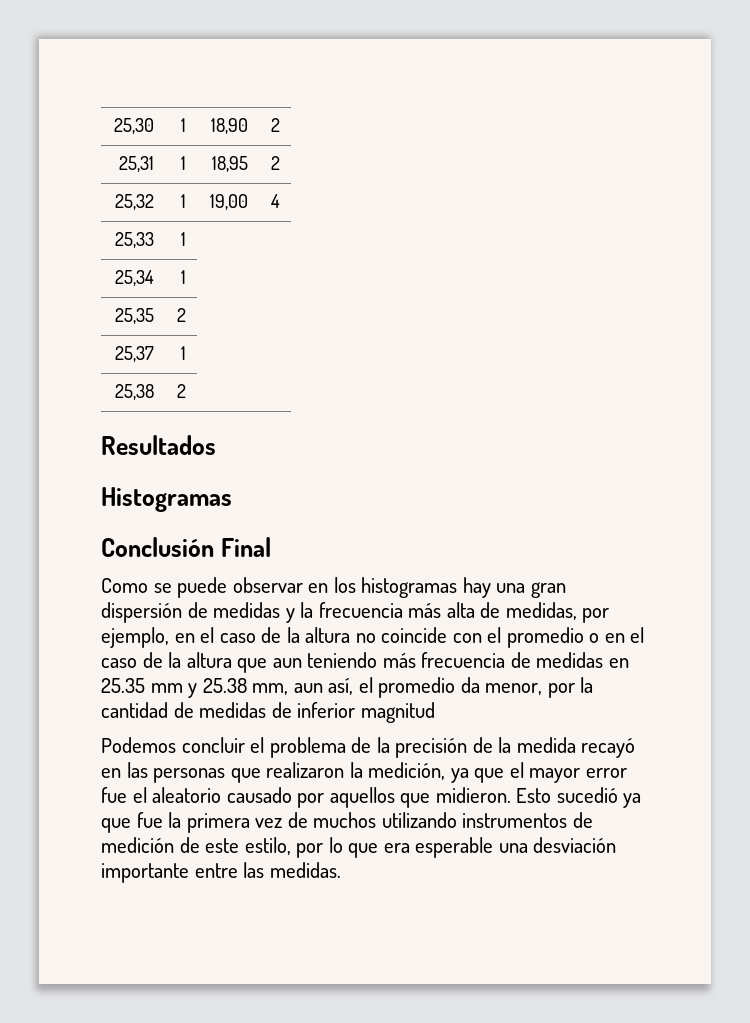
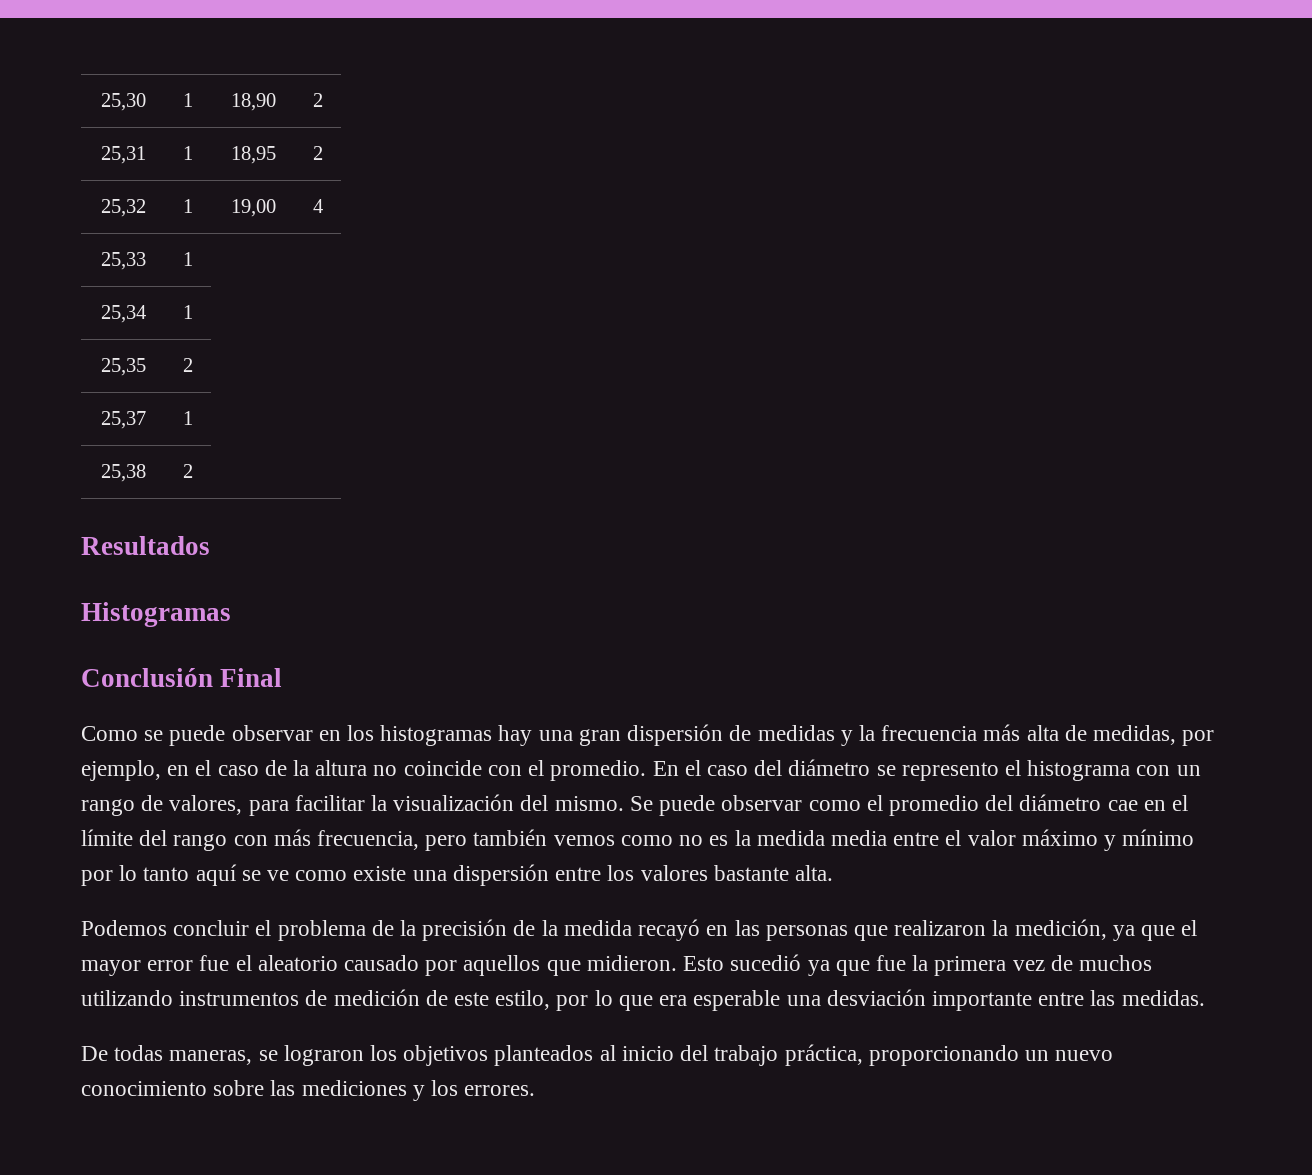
- Como se puede observar en los histogramas hay una gran dispersión de medidas y la frecuencia más alta de medidas, por ejemplo, en el caso de la altura no coincide con el promedio o en el caso de la altura que aun teniendo más frecuencia de medidas en 25.35 mm y 25.38 mm, aun así, el promedio da menor, por la cantidad de medidas de inferior magnitud
+ Como se puede observar en los histogramas hay una gran dispersión de medidas y la frecuencia más alta de medidas, por ejemplo, en el caso de la altura no coincide con el promedio. En el caso del diámetro se represento el histograma con un rango de valores, para facilitar la visualización del mismo. Se puede observar como el promedio del diámetro cae en el límite del rango con más frecuencia, pero también vemos como no es la medida media entre el valor máximo y mínimo por lo tanto aquí se ve como existe una dispersión entre los valores bastante alta.
+ De todas maneras, se lograron los objetivos planteados al inicio del trabajo práctica, proporcionando un nuevo conocimiento sobre las mediciones y los errores.

